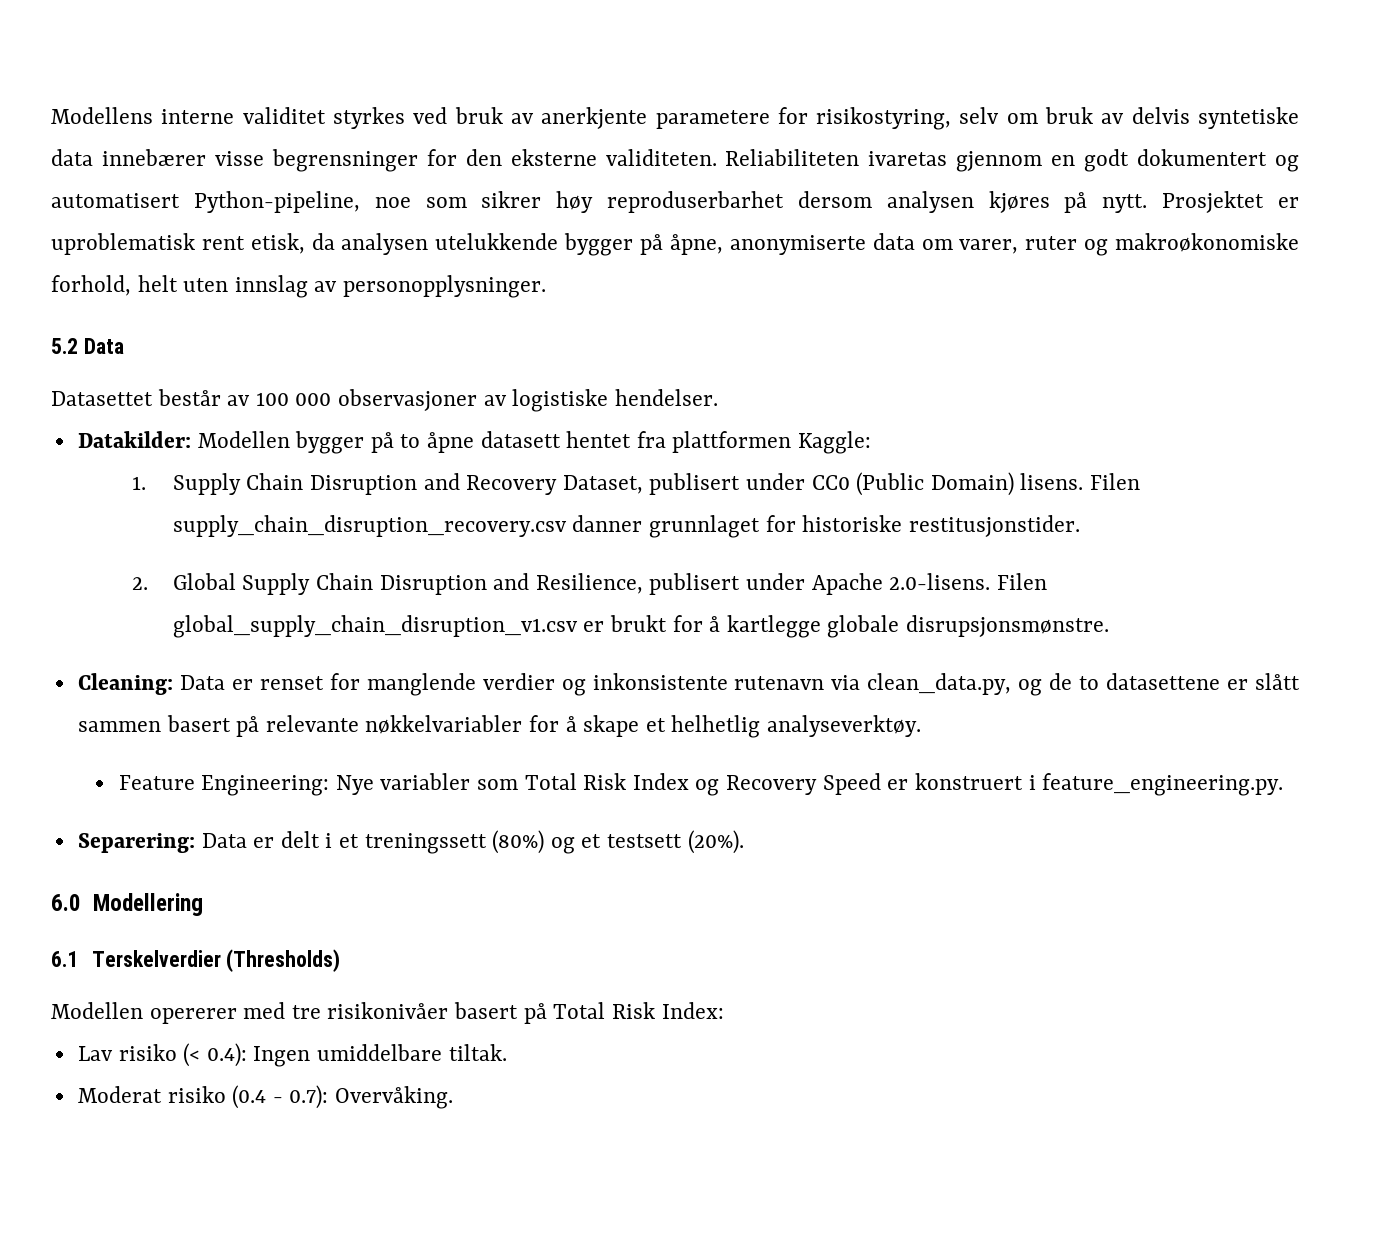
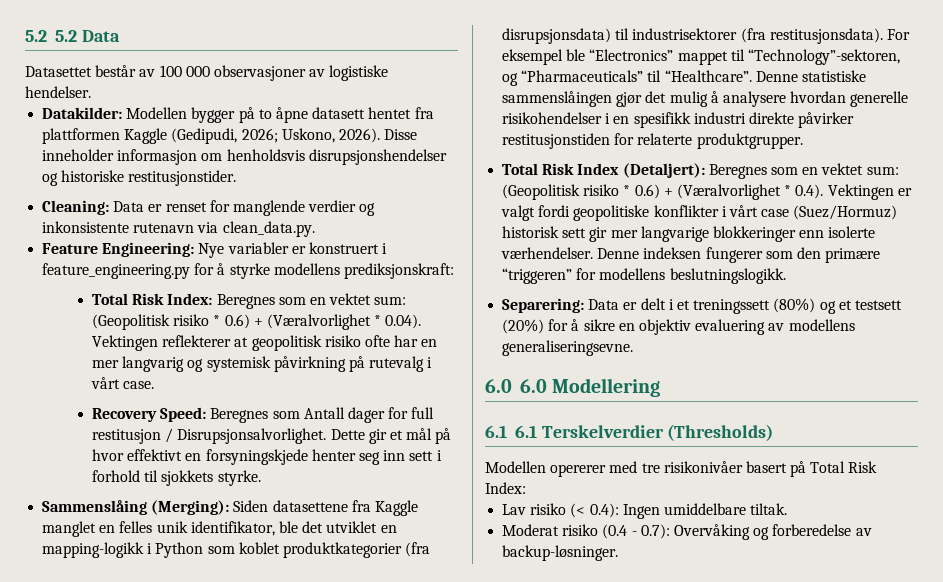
- Modellens interne validitet styrkes ved bruk av anerkjente parametere for risikostyring, selv om bruk av delvis syntetiske data innebærer visse begrensninger for den eksterne validiteten. Reliabiliteten ivaretas gjennom en godt dokumentert og automatisert Python-pipeline, noe som sikrer høy reproduserbarhet dersom analysen kjøres på nytt. Prosjektet er uproblematisk rent etisk, da analysen utelukkende bygger på åpne, anonymiserte data om varer, ruter og makroøkonomiske forhold, helt uten innslag av personopplysninger.
- 5.2 Data
+ 5.2 5.2 Data
- Datakilder: Modellen bygger på to åpne datasett hentet fra plattformen Kaggle:
- 1. Supply Chain Disruption and Recovery Dataset, publisert under CC0 (Public Domain) lisens. Filen supply_chain_disruption_recovery.csv danner grunnlaget for historiske restitusjonstider.
- 2. Global Supply Chain Disruption and Resilience, publisert under Apache 2.0-lisens. Filen global_supply_chain_disruption_v1.csv er brukt for å kartlegge globale disrupsjonsmønstre.
+ Datakilder: Modellen bygger på to åpne datasett hentet fra plattformen Kaggle (Gedipudi, 2026; Uskono, 2026). Disse inneholder informasjon om henholdsvis disrupsjonshendelser og historiske restitusjonstider.
- Cleaning: Data er renset for manglende verdier og inkonsistente rutenavn via clean_data.py, og de to datasettene er slått sammen basert på relevante nøkkelvariabler for å skape et helhetlig analyseverktøy.
- Feature Engineering: Nye variabler som Total Risk Index og Recovery Speed er konstruert i feature_engineering.py.
+ Cleaning: Data er renset for manglende verdier og inkonsistente rutenavn via clean_data.py.
+ Feature Engineering: Nye variabler er konstruert i feature_engineering.py for å styrke modellens prediksjonskraft:
+ Total Risk Index: Beregnes som en vektet sum: (Geopolitisk risiko * 0.6) + (Væralvorlighet * 0.04). Vektingen reflekterer at geopolitisk risiko ofte har en mer langvarig og systemisk påvirkning på rutevalg i vårt case.
+ Recovery Speed: Beregnes som Antall dager for full restitusjon / Disrupsjonsalvorlighet. Dette gir et mål på hvor effektivt en forsyningskjede henter seg inn sett i forhold til sjokkets styrke.
+ Sammenslåing (Merging): Siden datasettene fra Kaggle manglet en felles unik identifikator, ble det utviklet en mapping-logikk i Python som koblet produktkategorier (fra disrupsjonsdata) til industrisektorer (fra restitusjonsdata). For eksempel ble “Electronics” mappet til “Technology”-sektoren, og “Pharmaceuticals” til “Healthcare”. Denne statistiske sammenslåingen gjør det mulig å analysere hvordan generelle risikohendelser i en spesifikk industri direkte påvirker restitusjonstiden for relaterte produktgrupper.
+ Total Risk Index (Detaljert): Beregnes som en vektet sum: (Geopolitisk risiko * 0.6) + (Væralvorlighet * 0.4). Vektingen er valgt fordi geopolitiske konflikter i vårt case (Suez/Hormuz) historisk sett gir mer langvarige blokkeringer enn isolerte værhendelser. Denne indeksen fungerer som den primære “triggeren” for modellens beslutningslogikk.
- Separering: Data er delt i et treningssett (80%) og et testsett (20%).
- 6.0 Modellering
+ Separering: Data er delt i et treningssett (80%) og et testsett (20%) for å sikre en objektiv evaluering av modellens generaliseringsevne.
+ 6.0 6.0 Modellering
- 6.1 Terskelverdier (Thresholds)
+ 6.1 6.1 Terskelverdier (Thresholds)
- Moderat risiko (0.4 - 0.7): Overvåking.
+ Moderat risiko (0.4 - 0.7): Overvåking og forberedelse av backup-løsninger.

